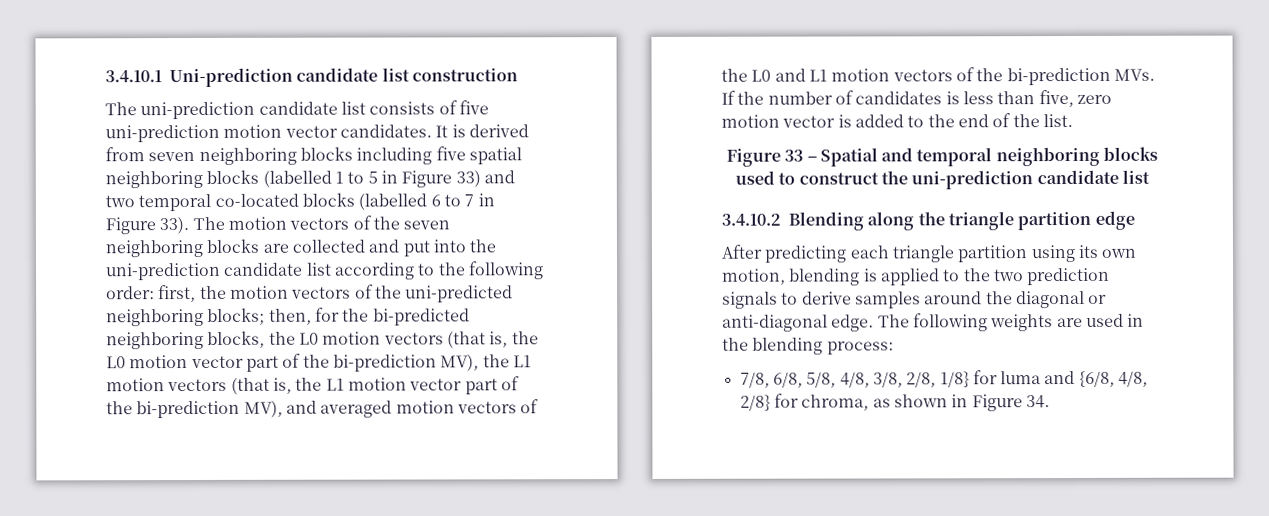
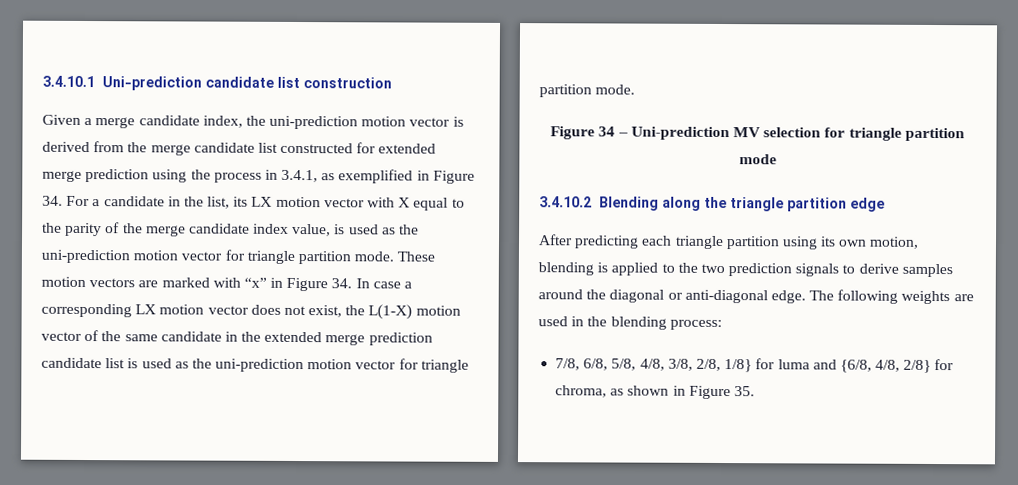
- The uni-prediction candidate list consists of five uni-prediction motion vector candidates. It is derived from seven neighboring blocks including five spatial neighboring blocks (labelled 1 to 5 in Figure 33) and two temporal co-located blocks (labelled 6 to 7 in Figure 33). The motion vectors of the seven neighboring blocks are collected and put into the uni-prediction candidate list according to the following order: first, the motion vectors of the uni-predicted neighboring blocks; then, for the bi-predicted neighboring blocks, the L0 motion vectors (that is, the L0 motion vector part of the bi-prediction MV), the L1 motion vectors (that is, the L1 motion vector part of the bi-prediction MV), and averaged motion vectors of the L0 and L1 motion vectors of the bi-prediction MVs. If the number of candidates is less than five, zero motion vector is added to the end of the list.
- Figure 33 – Spatial and temporal neighboring blocks used to construct the uni-prediction candidate list
+ Given a merge candidate index, the uni-prediction motion vector is derived from the merge candidate list constructed for extended merge prediction using the process in 3.4.1, as exemplified in Figure 34. For a candidate in the list, its LX motion vector with X equal to the parity of the merge candidate index value, is used as the uni-prediction motion vector for triangle partition mode. These motion vectors are marked with “x” in Figure 34. In case a corresponding LX motion vector does not exist, the L(1-X) motion vector of the same candidate in the extended merge prediction candidate list is used as the uni-prediction motion vector for triangle partition mode.
+ Figure 34 – Uni-prediction MV selection for triangle partition mode
- 7/8, 6/8, 5/8, 4/8, 3/8, 2/8, 1/8} for luma and {6/8, 4/8, 2/8} for chroma, as shown in Figure 34.
+ 7/8, 6/8, 5/8, 4/8, 3/8, 2/8, 1/8} for luma and {6/8, 4/8, 2/8} for chroma, as shown in Figure 35.

